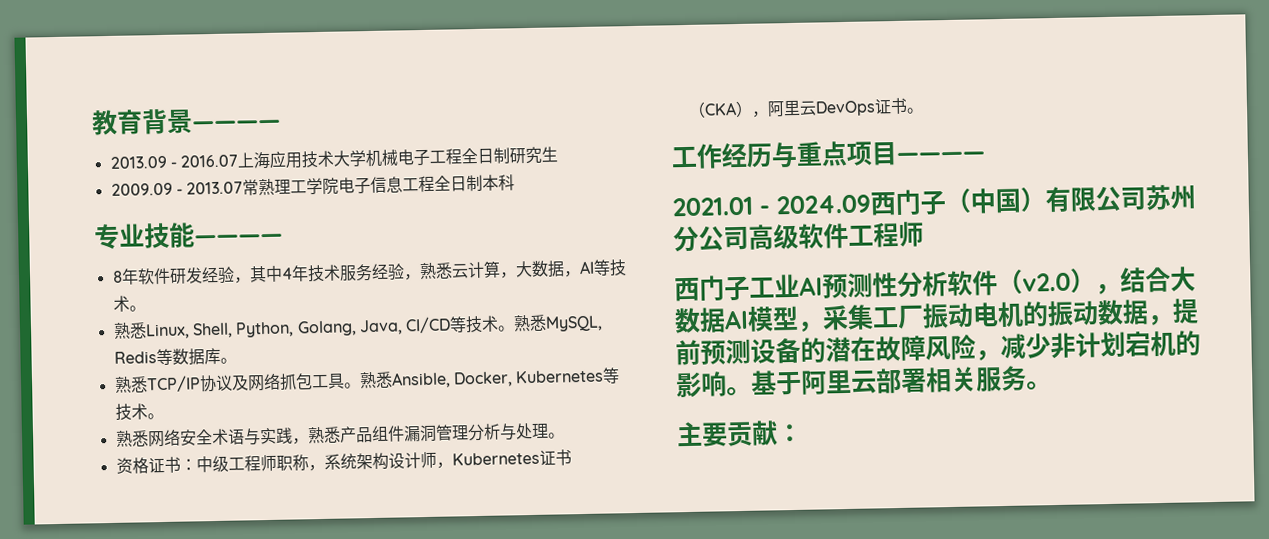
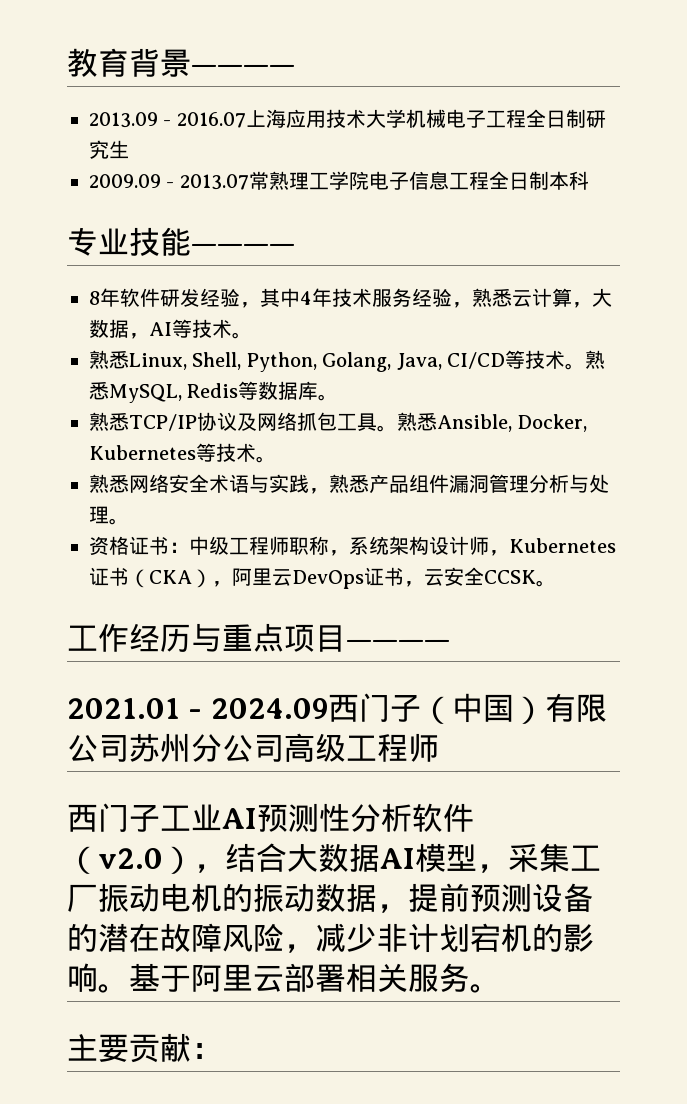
- 资格证书：中级工程师职称，系统架构设计师，Kubernetes证书（CKA），阿里云DevOps证书。
+ 资格证书：中级工程师职称，系统架构设计师，Kubernetes证书（CKA），阿里云DevOps证书，云安全CCSK。
- 2021.01 - 2024.09西门子（中国）有限公司苏州分公司高级软件工程师
+ 2021.01 - 2024.09西门子（中国）有限公司苏州分公司高级工程师

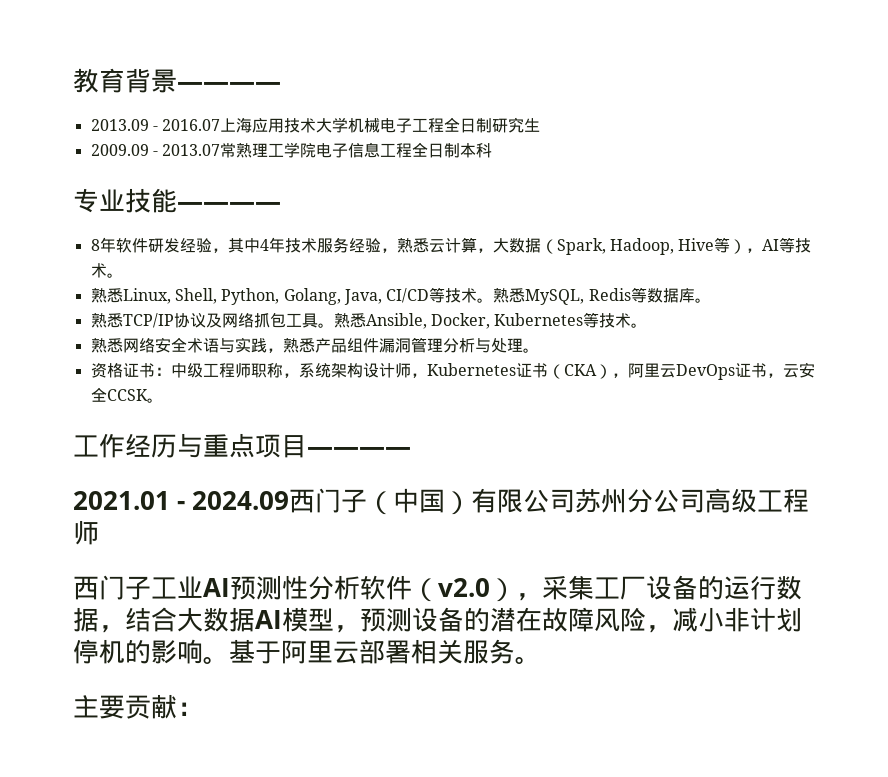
- 8年软件研发经验，其中4年技术服务经验，熟悉云计算，大数据，AI等技术。
+ 8年软件研发经验，其中4年技术服务经验，熟悉云计算，大数据（Spark, Hadoop, Hive等），AI等技术。
- 西门子工业AI预测性分析软件（v2.0），结合大数据AI模型，采集工厂振动电机的振动数据，提前预测设备的潜在故障风险，减少非计划宕机的影响。
+ 西门子工业AI预测性分析软件（v2.0），采集工厂设备的运行数据，结合大数据AI模型，预测设备的潜在故障风险，减小非计划停机的影响。

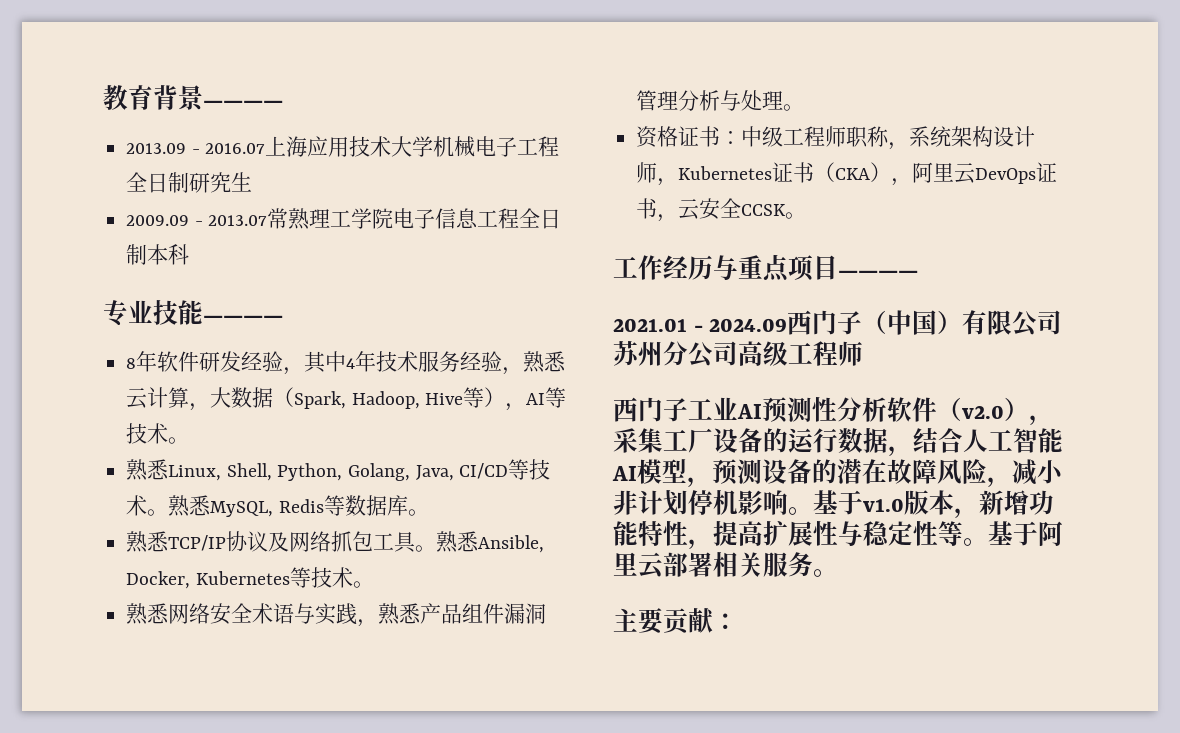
- 西门子工业AI预测性分析软件（v2.0），采集工厂设备的运行数据，结合大数据AI模型，预测设备的潜在故障风险，减小非计划停机的影响。
+ 西门子工业AI预测性分析软件（v2.0），采集工厂设备的运行数据，结合人工智能AI模型，预测设备的潜在故障风险，减小非计划停机影响。
- 基于阿里云部署相关服务。
+ 基于v1.0版本，新增功能特性，提高扩展性与稳定性等。基于阿里云部署相关服务。

